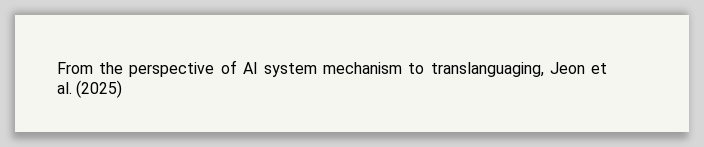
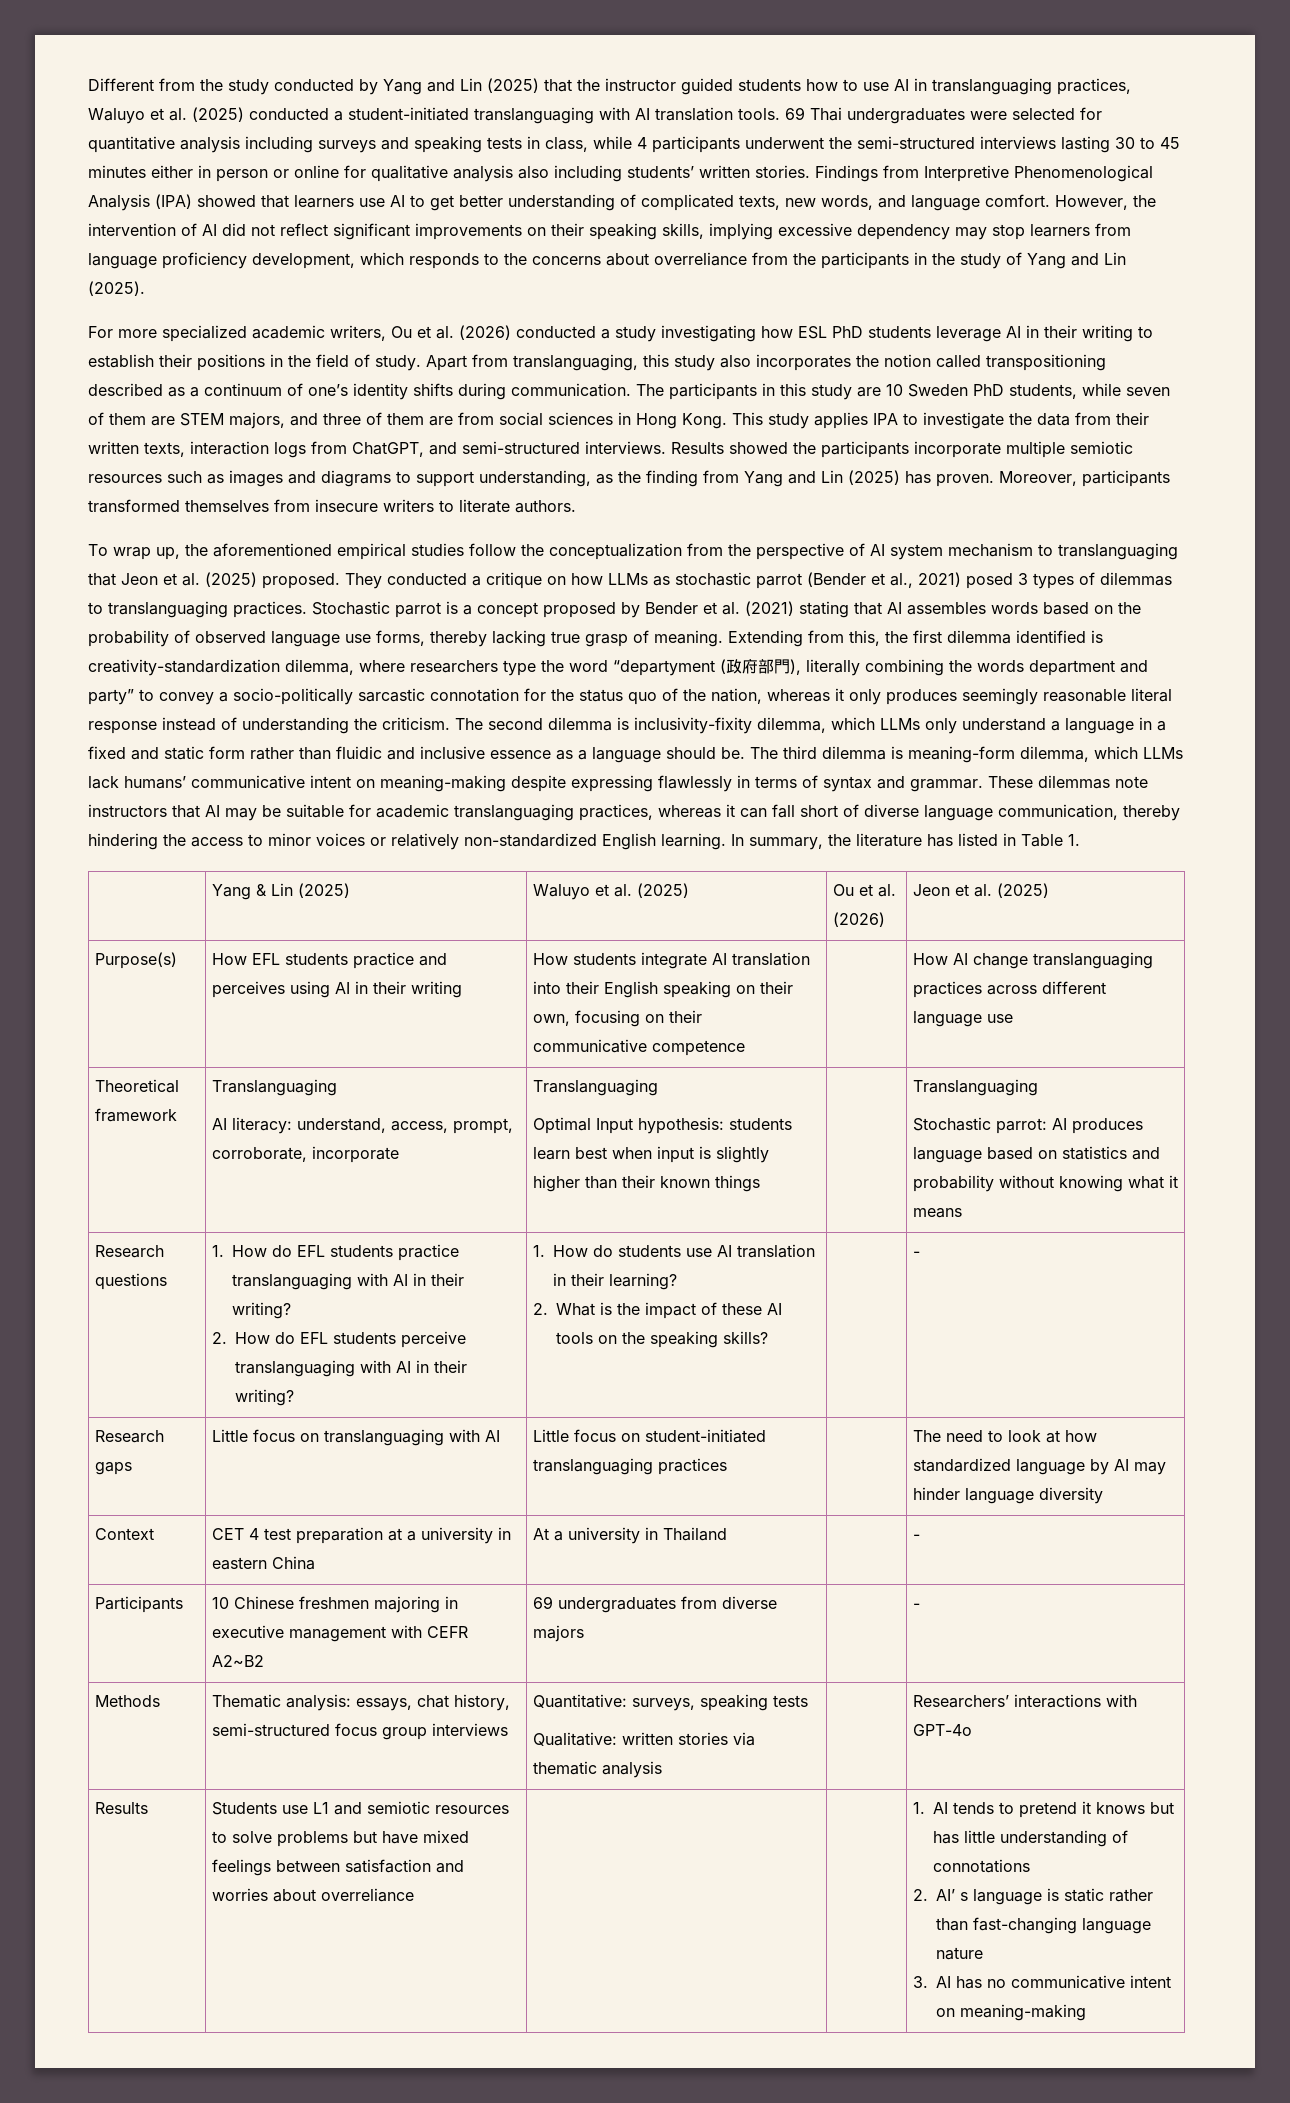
- From the perspective of AI system mechanism to translanguaging, Jeon et al. (2025)
+ Different from the study conducted by Yang and Lin (2025) that the instructor guided students how to use AI in translanguaging practices, Waluyo et al. (2025) conducted a student-initiated translanguaging with AI translation tools. 69 Thai undergraduates were selected for quantitative analysis including surveys and speaking tests in class, while 4 participants underwent the semi-structured interviews lasting 30 to 45 minutes either in person or online for qualitative analysis also including students’ written stories. Findings from Interpretive Phenomenological Analysis (IPA) showed that learners use AI to get better understanding of complicated texts, new words, and language comfort. However, the intervention of AI did not reflect significant improvements on their speaking skills, implying excessive dependency may stop learners from language proficiency development, which responds to the concerns about overreliance from the participants in the study of Yang and Lin (2025).
+ For more specialized academic writers, Ou et al. (2026) conducted a study investigating how ESL PhD students leverage AI in their writing to establish their positions in the field of study. Apart from translanguaging, this study also incorporates the notion called transpositioning described as a continuum of one’s identity shifts during communication. The participants in this study are 10 Sweden PhD students, while seven of them are STEM majors, and three of them are from social sciences in Hong Kong. This study applies IPA to investigate the data from their written texts, interaction logs from ChatGPT, and semi-structured interviews. Results showed the participants incorporate multiple semiotic resources such as images and diagrams to support understanding, as the finding from Yang and Lin (2025) has proven. Moreover, participants transformed themselves from insecure writers to literate authors.
+ To wrap up, the aforementioned empirical studies follow the conceptualization from the perspective of AI system mechanism to translanguaging that Jeon et al. (2025) proposed. They conducted a critique on how LLMs as stochastic parrot (Bender et al., 2021) posed 3 types of dilemmas to translanguaging practices. Stochastic parrot is a concept proposed by Bender et al. (2021) stating that AI assembles words based on the probability of observed language use forms, thereby lacking true grasp of meaning. Extending from this, the first dilemma identified is creativity-standardization dilemma, where researchers type the word “departyment (政府部門), literally combining the words department and party” to convey a socio-politically sarcastic connotation for the status quo of the nation, whereas it only produces seemingly reasonable literal response instead of understanding the criticism. The second dilemma is inclusivity-fixity dilemma, which LLMs only understand a language in a fixed and static form rather than fluidic and inclusive essence as a language should be. The third dilemma is meaning-form dilemma, which LLMs lack humans’ communicative intent on meaning-making despite expressing flawlessly in terms of syntax and grammar. These dilemmas note instructors that AI may be suitable for academic translanguaging practices, whereas it can fall short of diverse language communication, thereby hindering the access to minor voices or relatively non-standardized English learning. In summary, the literature has listed in Table 1.
+ | Yang & Lin (2025) | Waluyo et al. (2025) | Ou et al. (2026) | Jeon et al. (2025)
+ Purpose(s) | How EFL students practice and perceives using AI in their writing | How students integrate AI translation into their English speaking on their own, focusing on their communicative competence | | How AI change translanguaging practices across different language use
+ Theoretical framework | Translanguaging
+ AI literacy: understand, access, prompt, corroborate, incorporate | Translanguaging
+ Optimal Input hypothesis: students learn best when input is slightly higher than their known things | | Translanguaging
+ Stochastic parrot: AI produces language based on statistics and probability without knowing what it means
+ Research questions | 1. How do EFL students practice translanguaging with AI in their writing?
+ 2. How do EFL students perceive translanguaging with AI in their writing? | 1. How do students use AI translation in their learning?
+ 2. What is the impact of these AI tools on the speaking skills? | | -
+ Research gaps | Little focus on translanguaging with AI | Little focus on student-initiated translanguaging practices | | The need to look at how standardized language by AI may hinder language diversity
+ Context | CET 4 test preparation at a university in eastern China | At a university in Thailand | | -
+ Participants | 10 Chinese freshmen majoring in executive management with CEFR A2~B2 | 69 undergraduates from diverse majors | | -
+ Methods | Thematic analysis: essays, chat history, semi-structured focus group interviews | Quantitative: surveys, speaking tests
+ Qualitative: written stories via thematic analysis | | Researchers’ interactions with GPT-4o
+ Results | Students use L1 and semiotic resources to solve problems but have mixed feelings between satisfaction and worries about overreliance | | | 1. AI tends to pretend it knows but has little understanding of connotations
+ 2. AI’ s language is static rather than fast-changing language nature
+ 3. AI has no communicative intent on meaning-making

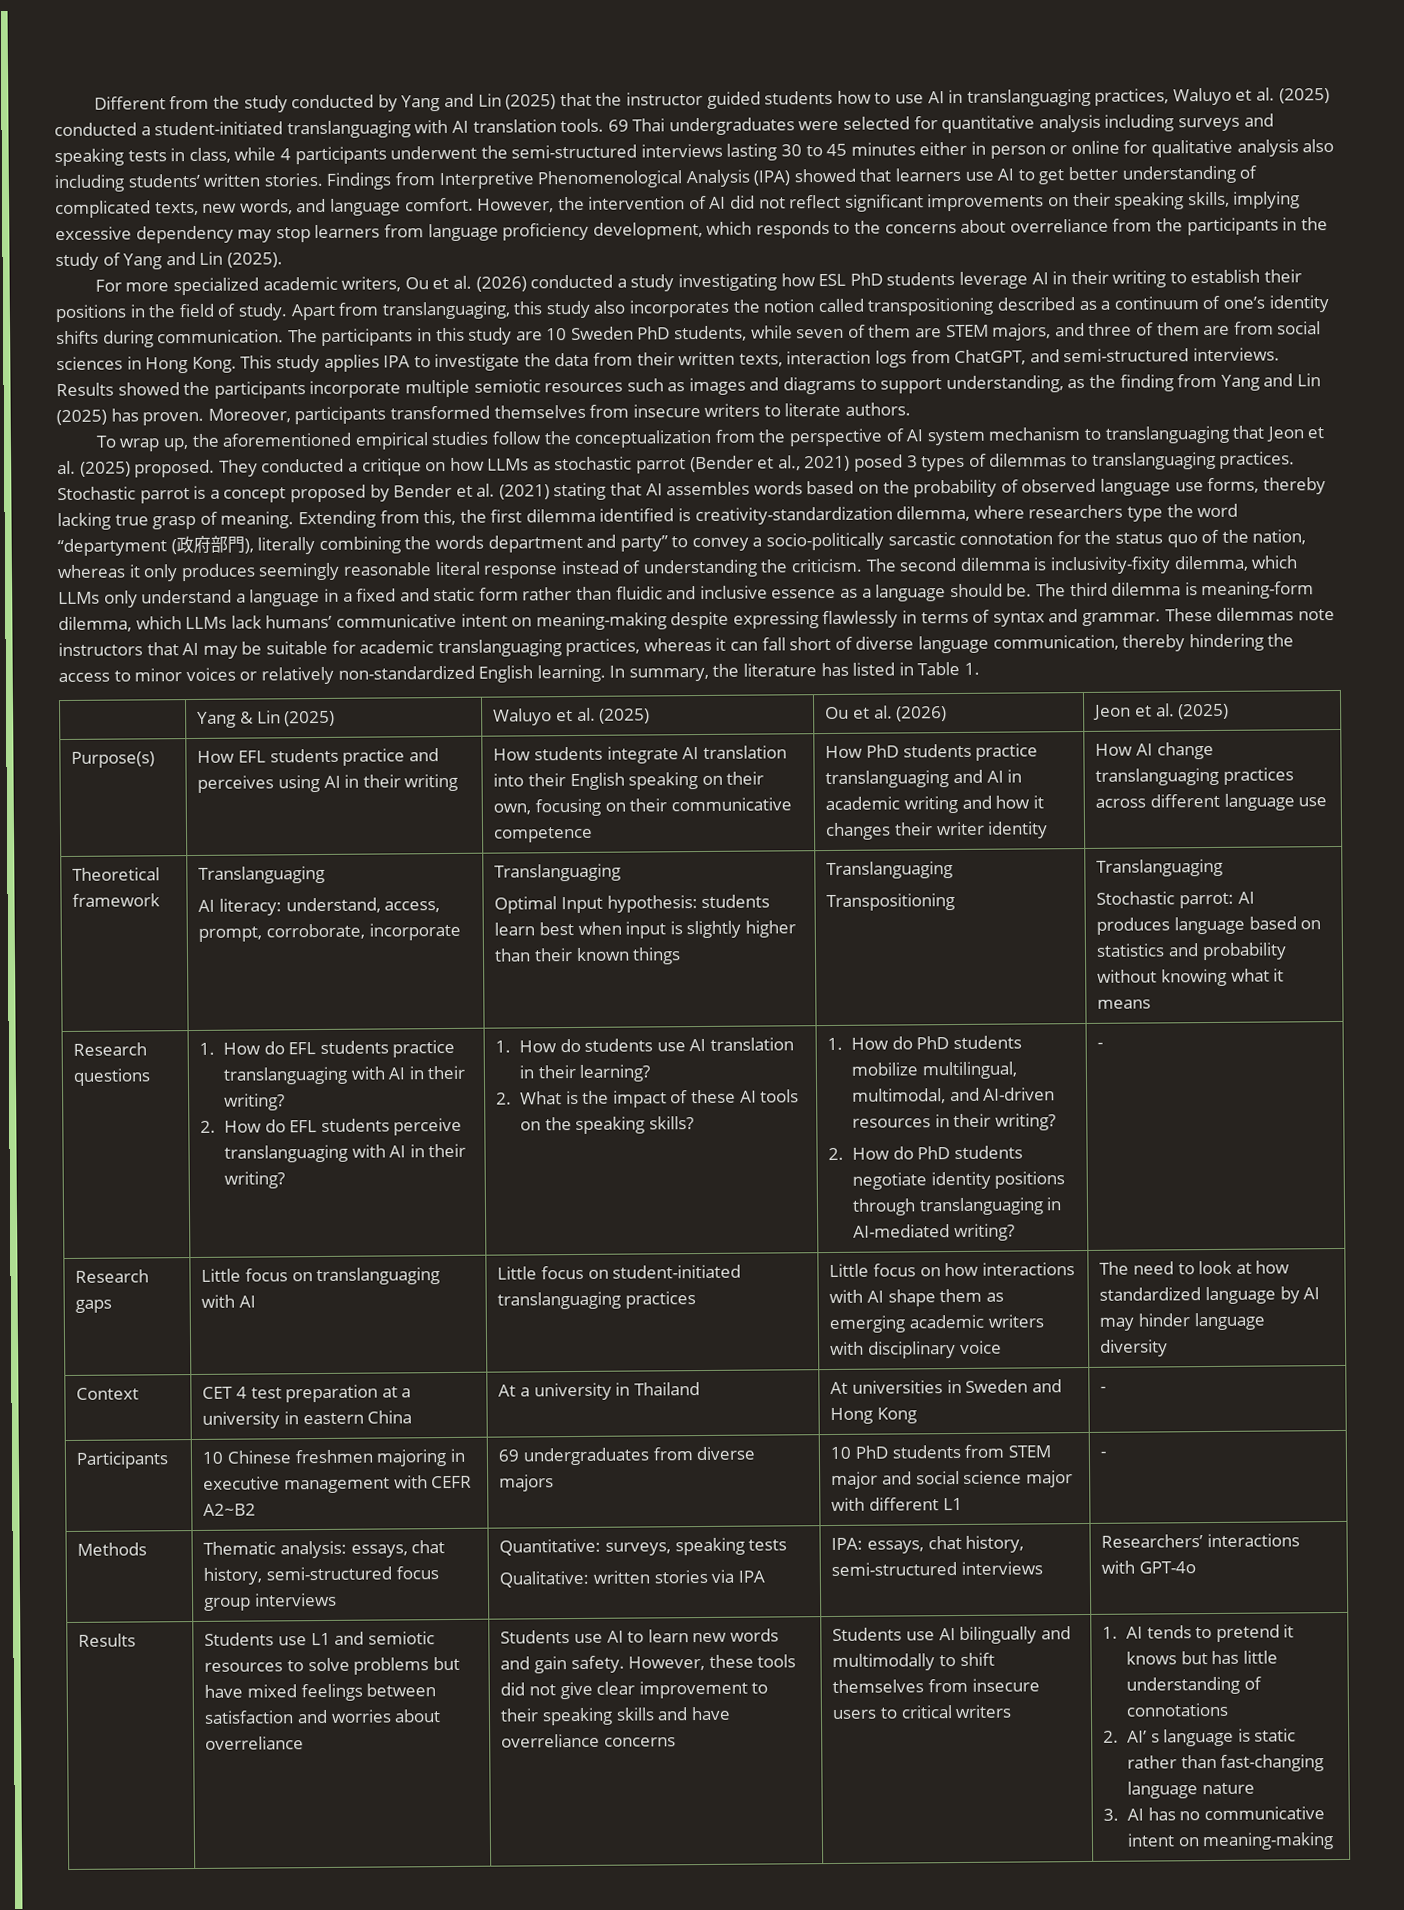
+ How PhD students practice translanguaging and AI in academic writing and how it changes their writer identity
- Optimal Input hypothesis: students learn best when input is slightly higher than their known things
+ Optimal Input hypothesis: students learn best when input is slightly higher than their known things | Translanguaging
+ Transpositioning
+ 1. How do PhD students mobilize multilingual, multimodal, and AI-driven resources in their writing?
+ 2. How do PhD students negotiate identity positions through translanguaging in AI-mediated writing?
+ Little focus on how interactions with AI shape them as emerging academic writers with disciplinary voice
- Context | CET 4 test preparation at a university in eastern China | At a university in Thailand | | -
+ Context | CET 4 test preparation at a university in eastern China | At a university in Thailand | At universities in Sweden and Hong Kong | -
- Participants | 10 Chinese freshmen majoring in executive management with CEFR A2~B2 | 69 undergraduates from diverse majors | | -
+ Participants | 10 Chinese freshmen majoring in executive management with CEFR A2~B2 | 69 undergraduates from diverse majors | 10 PhD students from STEM major and social science major with different L1 | -
  Methods | Thematic analysis: essays, chat history, semi-structured focus group interviews | Quantitative: surveys, speaking tests
- Qualitative: written stories via thematic analysis | | Researchers’ interactions with GPT-4o
+ Qualitative: written stories via IPA | IPA: essays, chat history, semi-structured interviews | Researchers’ interactions with GPT-4o
+ Students use AI to learn new words and gain safety. However, these tools did not give clear improvement to their speaking skills and have overreliance concerns | Students use AI bilingually and multimodally to shift themselves from insecure users to critical writers

